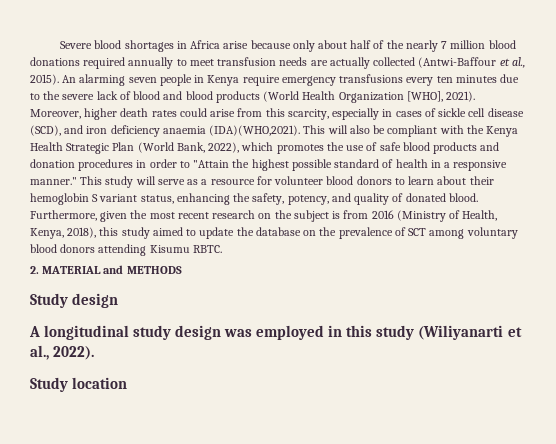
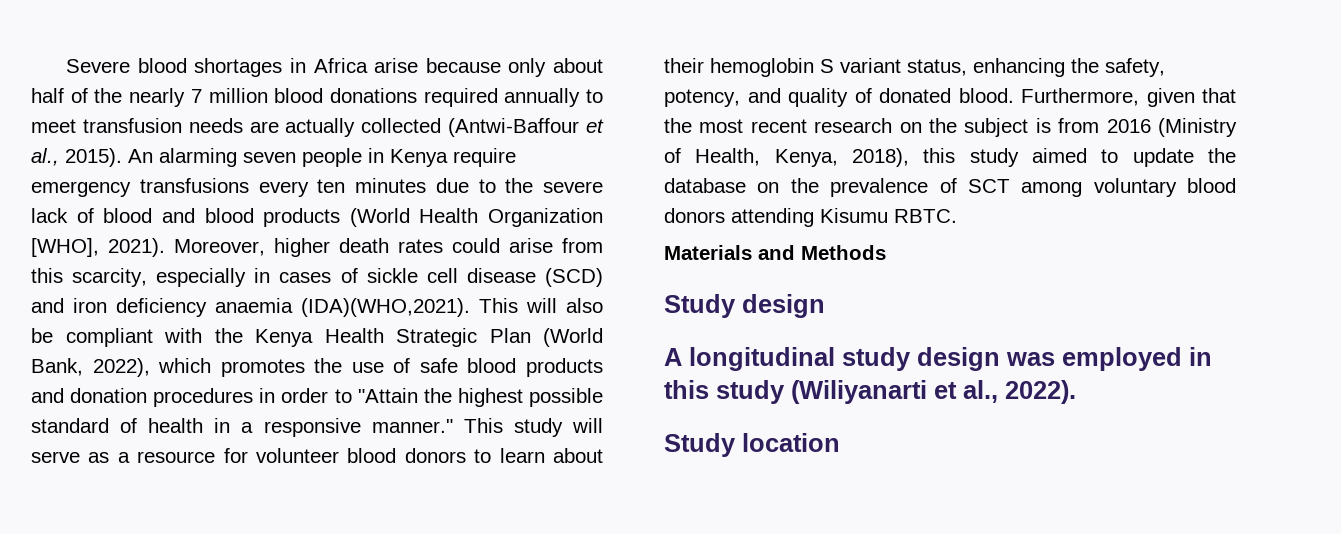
- Moreover, higher death rates could arise from this scarcity, especially in cases of sickle cell disease (SCD), and iron deficiency anaemia (IDA)(WHO,2021).
+ Moreover, higher death rates could arise from this scarcity, especially in cases of sickle cell disease (SCD) and iron deficiency anaemia (IDA)(WHO,2021).
- Furthermore, given the most recent research on the subject is from 2016 (Ministry of Health, Kenya, 2018), this study aimed to update the database on the prevalence of SCT among voluntary blood donors attending Kisumu RBTC.
+ Furthermore, given that the most recent research on the subject is from 2016 (Ministry of Health, Kenya, 2018), this study aimed to update the database on the prevalence of SCT among voluntary blood donors attending Kisumu RBTC.
- 2. MATERIAL and METHODS
+ Materials and Methods

